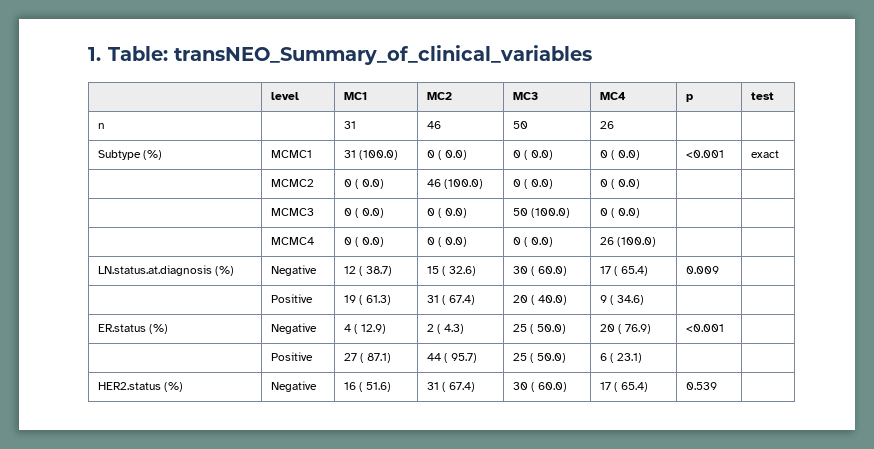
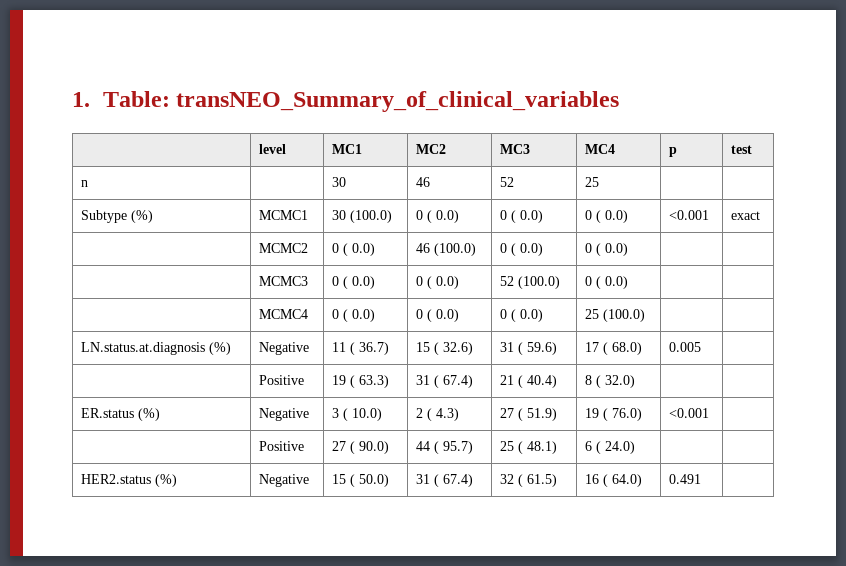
- n | | 31 | 46 | 50 | 26 | |
+ n | | 30 | 46 | 52 | 25 | |
- Subtype (%) | MCMC1 | 31 (100.0) | 0 ( 0.0) | 0 ( 0.0) | 0 ( 0.0) | <0.001 | exact
+ Subtype (%) | MCMC1 | 30 (100.0) | 0 ( 0.0) | 0 ( 0.0) | 0 ( 0.0) | <0.001 | exact
- | MCMC3 | 0 ( 0.0) | 0 ( 0.0) | 50 (100.0) | 0 ( 0.0) | |
+ | MCMC3 | 0 ( 0.0) | 0 ( 0.0) | 52 (100.0) | 0 ( 0.0) | |
- | MCMC4 | 0 ( 0.0) | 0 ( 0.0) | 0 ( 0.0) | 26 (100.0) | |
+ | MCMC4 | 0 ( 0.0) | 0 ( 0.0) | 0 ( 0.0) | 25 (100.0) | |
- LN.status.at.diagnosis (%) | Negative | 12 ( 38.7) | 15 ( 32.6) | 30 ( 60.0) | 17 ( 65.4) | 0.009 |
+ LN.status.at.diagnosis (%) | Negative | 11 ( 36.7) | 15 ( 32.6) | 31 ( 59.6) | 17 ( 68.0) | 0.005 |
- | Positive | 19 ( 61.3) | 31 ( 67.4) | 20 ( 40.0) | 9 ( 34.6) | |
+ | Positive | 19 ( 63.3) | 31 ( 67.4) | 21 ( 40.4) | 8 ( 32.0) | |
- ER.status (%) | Negative | 4 ( 12.9) | 2 ( 4.3) | 25 ( 50.0) | 20 ( 76.9) | <0.001 |
+ ER.status (%) | Negative | 3 ( 10.0) | 2 ( 4.3) | 27 ( 51.9) | 19 ( 76.0) | <0.001 |
- | Positive | 27 ( 87.1) | 44 ( 95.7) | 25 ( 50.0) | 6 ( 23.1) | |
+ | Positive | 27 ( 90.0) | 44 ( 95.7) | 25 ( 48.1) | 6 ( 24.0) | |
- HER2.status (%) | Negative | 16 ( 51.6) | 31 ( 67.4) | 30 ( 60.0) | 17 ( 65.4) | 0.539 |
+ HER2.status (%) | Negative | 15 ( 50.0) | 31 ( 67.4) | 32 ( 61.5) | 16 ( 64.0) | 0.491 |

